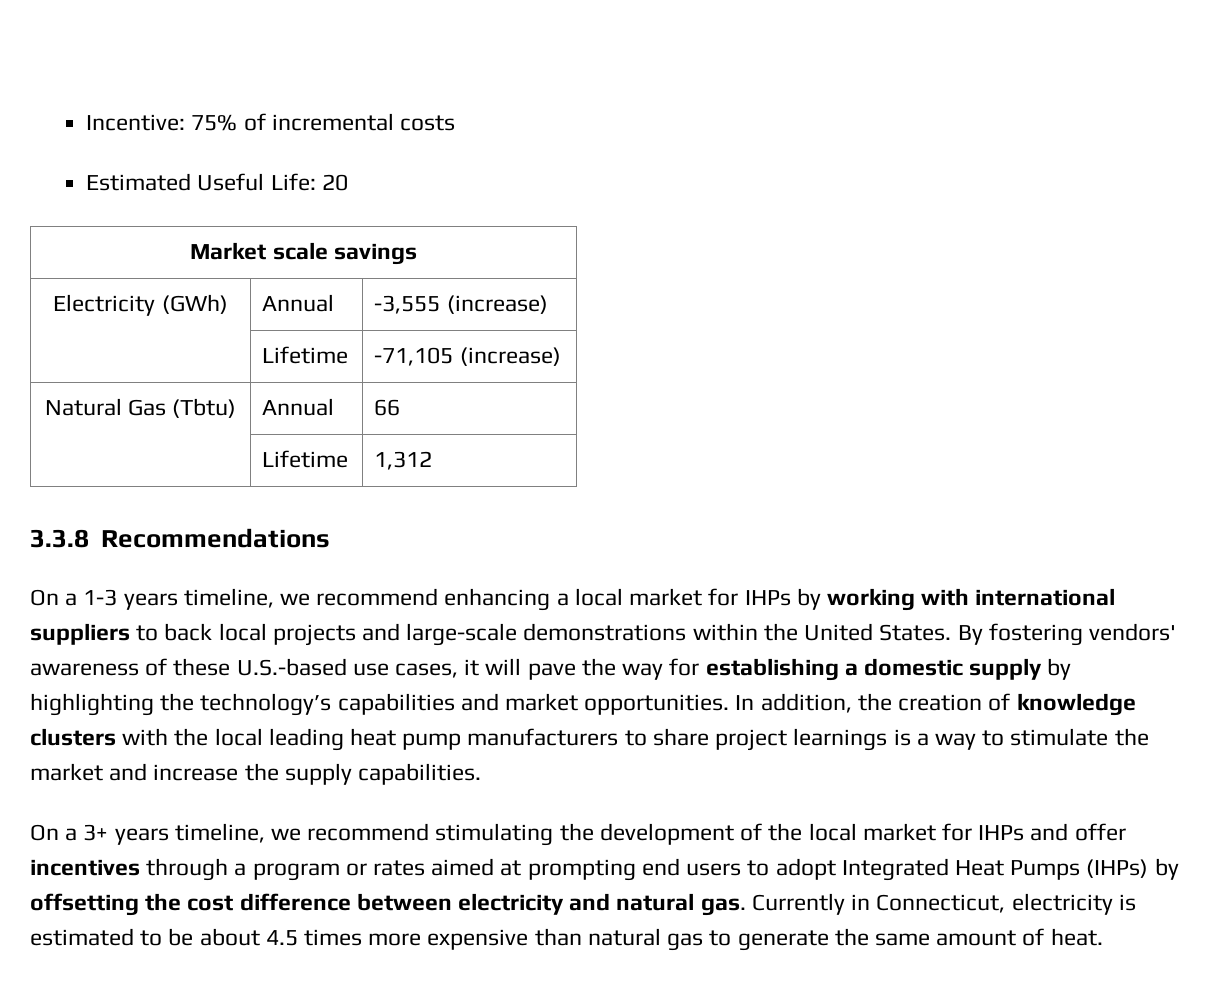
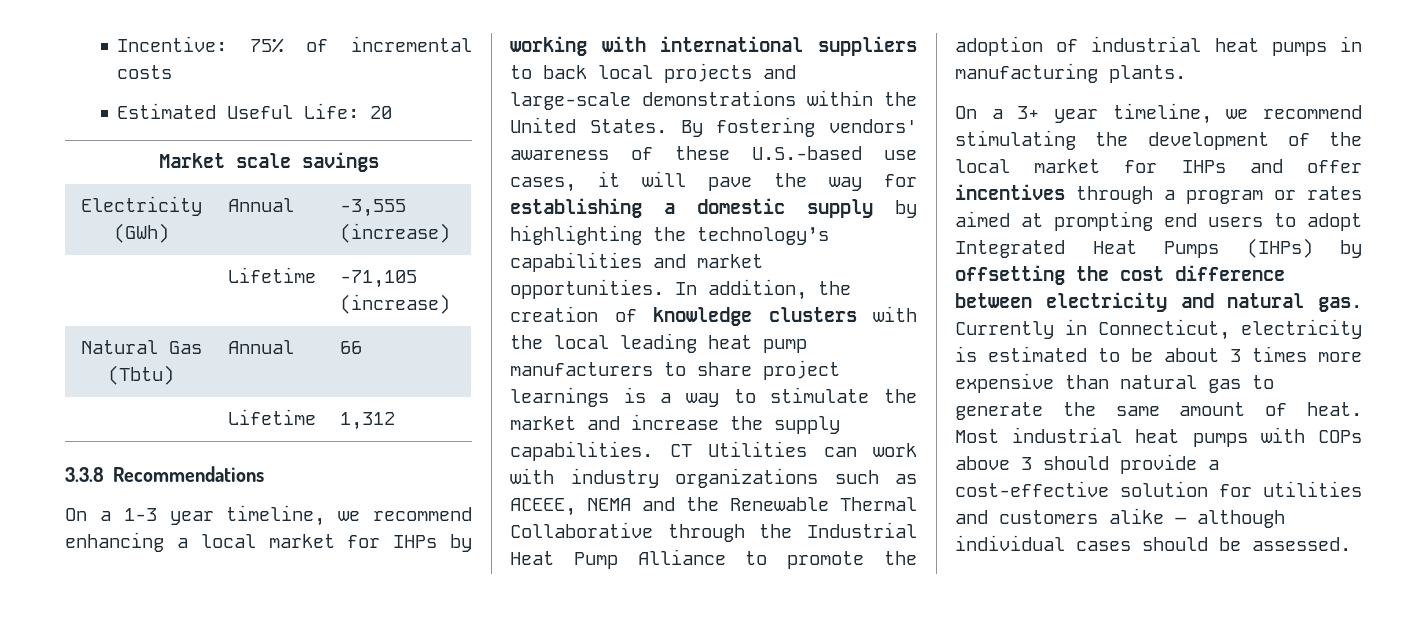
- On a 1-3 years timeline, we recommend enhancing a local market for IHPs by working with international suppliers to back local projects and large-scale demonstrations within the United States.
+ On a 1-3 year timeline, we recommend enhancing a local market for IHPs by working with international suppliers to back local projects and large-scale demonstrations within the United States.
+ CT Utilities can work with industry organizations such as ACEEE, NEMA and the Renewable Thermal Collaborative through the Industrial Heat Pump Alliance to promote the adoption of industrial heat pumps in manufacturing plants.
- On a 3+ years timeline, we recommend stimulating the development of the local market for IHPs and offer incentives through a program or rates aimed at prompting end users to adopt Integrated Heat Pumps (IHPs) by offsetting the cost difference between electricity and natural gas.
+ On a 3+ year timeline, we recommend stimulating the development of the local market for IHPs and offer incentives through a program or rates aimed at prompting end users to adopt Integrated Heat Pumps (IHPs) by offsetting the cost difference between electricity and natural gas.
- Currently in Connecticut, electricity is estimated to be about 4.5 times more expensive than natural gas to generate the same amount of heat.
+ Currently in Connecticut, electricity is estimated to be about 3 times more expensive than natural gas to generate the same amount of heat.
+ Most industrial heat pumps with COPs above 3 should provide a cost-effective solution for utilities and customers alike – although individual cases should be assessed.

